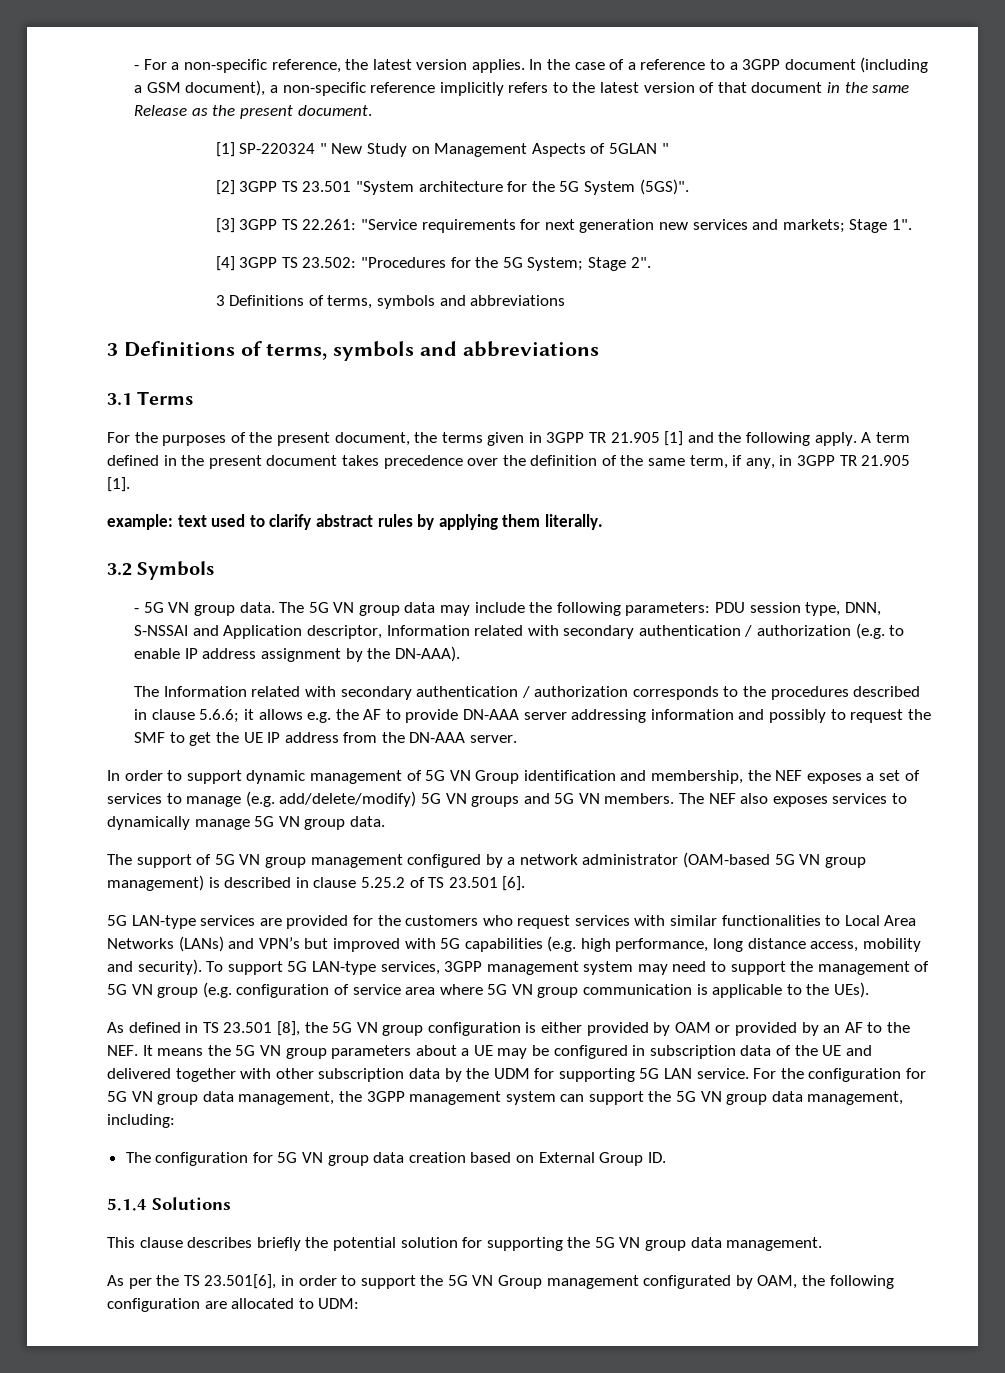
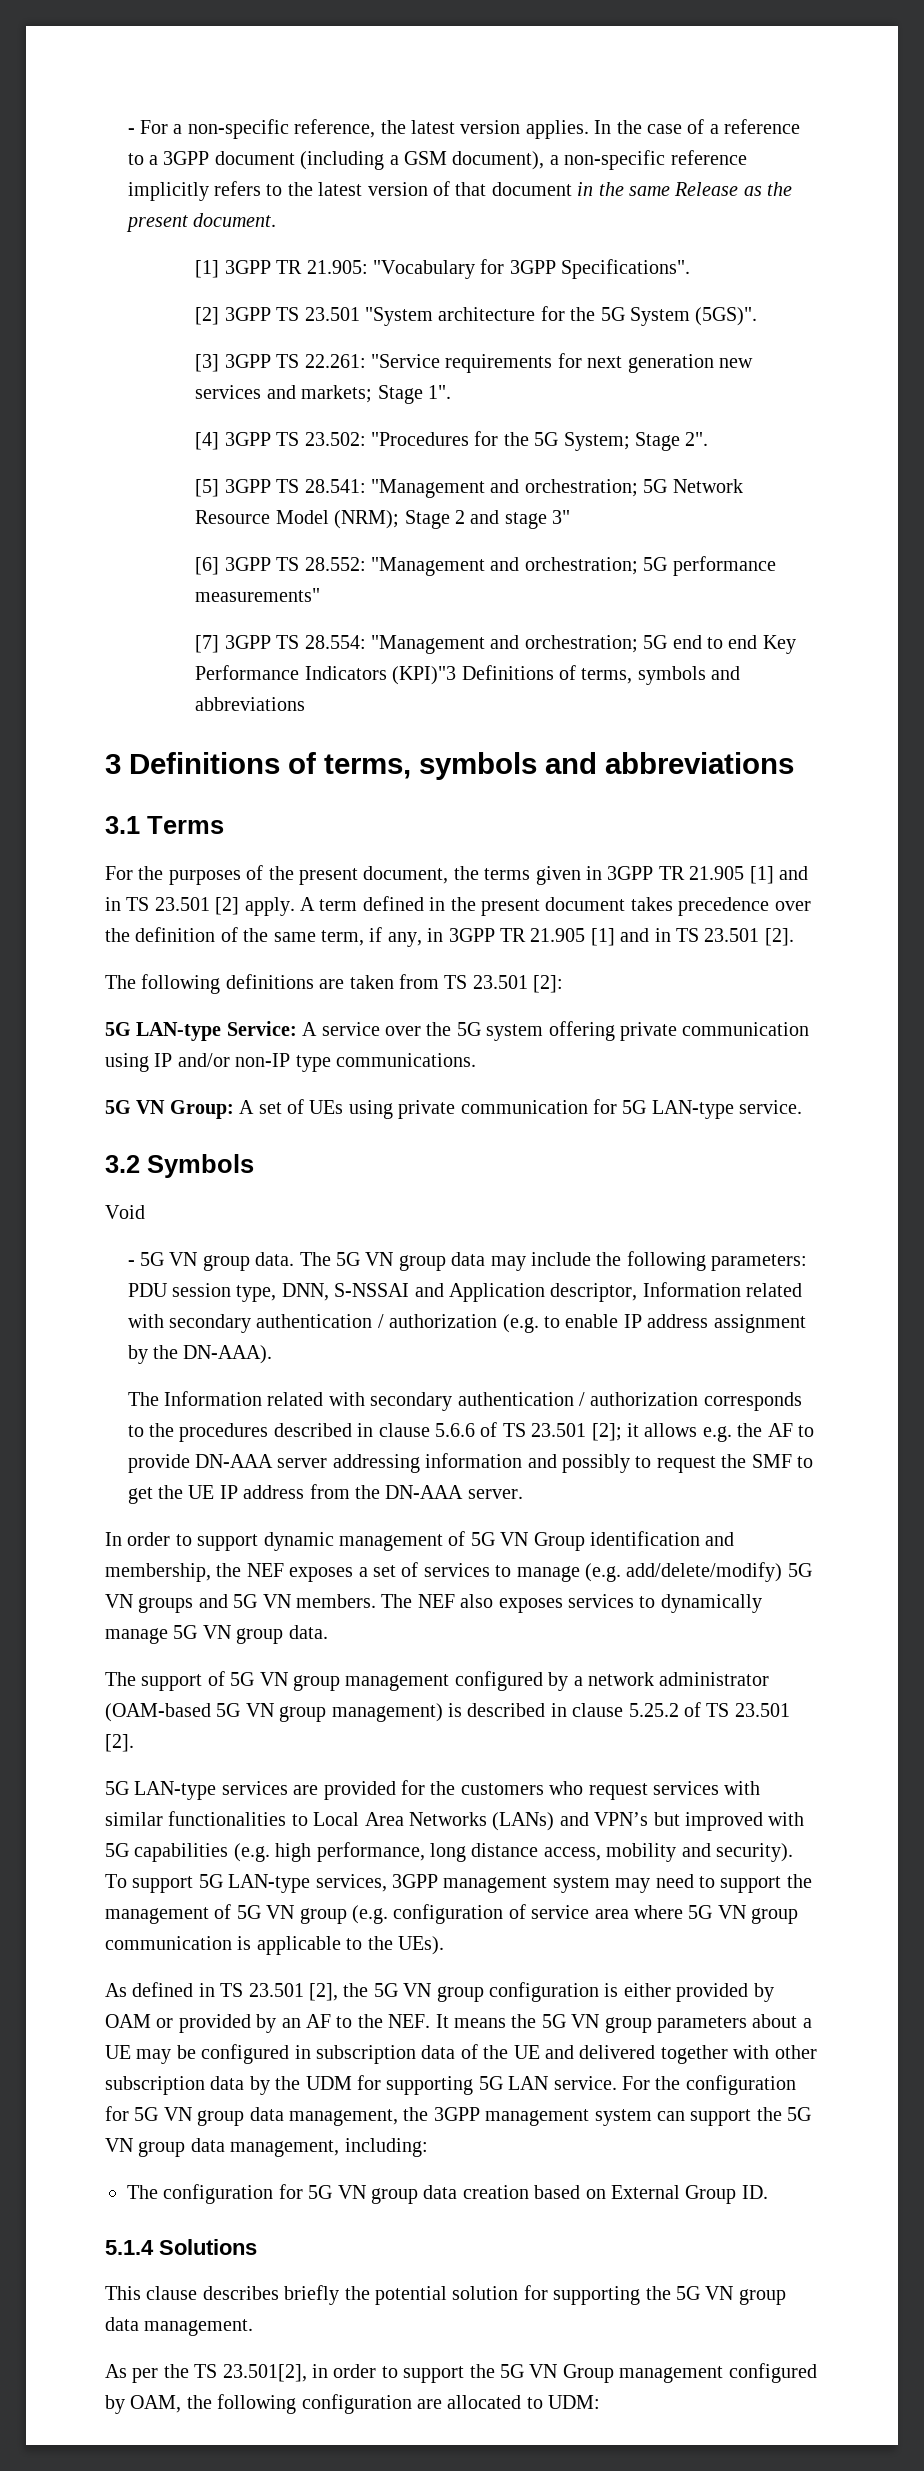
- [1] SP-220324 " New Study on Management Aspects of 5GLAN "
+ [1] 3GPP TR 21.905: "Vocabulary for 3GPP Specifications".
  [4] 3GPP TS 23.502: "Procedures for the 5G System; Stage 2".
- 3 Definitions of terms, symbols and abbreviations
+ [5] 3GPP TS 28.541: "Management and orchestration; 5G Network Resource Model (NRM); Stage 2 and stage 3"
+ [6] 3GPP TS 28.552: "Management and orchestration; 5G performance measurements"
+ [7] 3GPP TS 28.554: "Management and orchestration; 5G end to end Key Performance Indicators (KPI)"3 Definitions of terms, symbols and abbreviations
- For the purposes of the present document, the terms given in 3GPP TR 21.905 [1] and the following apply.
+ For the purposes of the present document, the terms given in 3GPP TR 21.905 [1] and in TS 23.501 [2] apply.
- A term defined in the present document takes precedence over the definition of the same term, if any, in 3GPP TR 21.905 [1].
- example: text used to clarify abstract rules by applying them literally.
+ A term defined in the present document takes precedence over the definition of the same term, if any, in 3GPP TR 21.905 [1] and in TS 23.501 [2].
+ The following definitions are taken from TS 23.501 [2]:
+ 5G LAN-type Service: A service over the 5G system offering private communication using IP and/or non-IP type communications.
+ 5G VN Group: A set of UEs using private communication for 5G LAN-type service.
+ Void
- The Information related with secondary authentication / authorization corresponds to the procedures described in clause 5.6.6; it allows e.g. the AF to provide DN-AAA server addressing information and possibly to request the SMF to get the UE IP address from the DN-AAA server.
+ The Information related with secondary authentication / authorization corresponds to the procedures described in clause 5.6.6 of TS 23.501 [2]; it allows e.g. the AF to provide DN-AAA server addressing information and possibly to request the SMF to get the UE IP address from the DN-AAA server.
- The support of 5G VN group management configured by a network administrator (OAM-based 5G VN group management) is described in clause 5.25.2 of TS 23.501 [6].
+ The support of 5G VN group management configured by a network administrator (OAM-based 5G VN group management) is described in clause 5.25.2 of TS 23.501 [2].
- As defined in TS 23.501 [8], the 5G VN group configuration is either provided by OAM or provided by an AF to the NEF. It means the 5G VN group parameters about a UE may be configured in subscription data of the UE and delivered together with other subscription data by the UDM for supporting 5G LAN service.
+ As defined in TS 23.501 [2], the 5G VN group configuration is either provided by OAM or provided by an AF to the NEF. It means the 5G VN group parameters about a UE may be configured in subscription data of the UE and delivered together with other subscription data by the UDM for supporting 5G LAN service.
- As per the TS 23.501[6], in order to support the 5G VN Group management configurated by OAM, the following configuration are allocated to UDM:
+ As per the TS 23.501[2], in order to support the 5G VN Group management configured by OAM, the following configuration are allocated to UDM:

